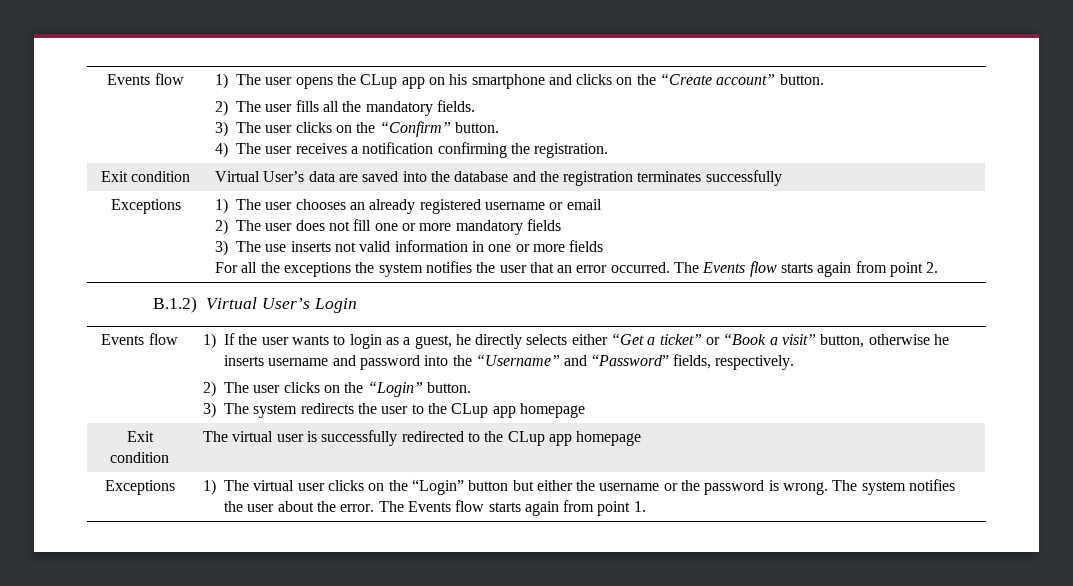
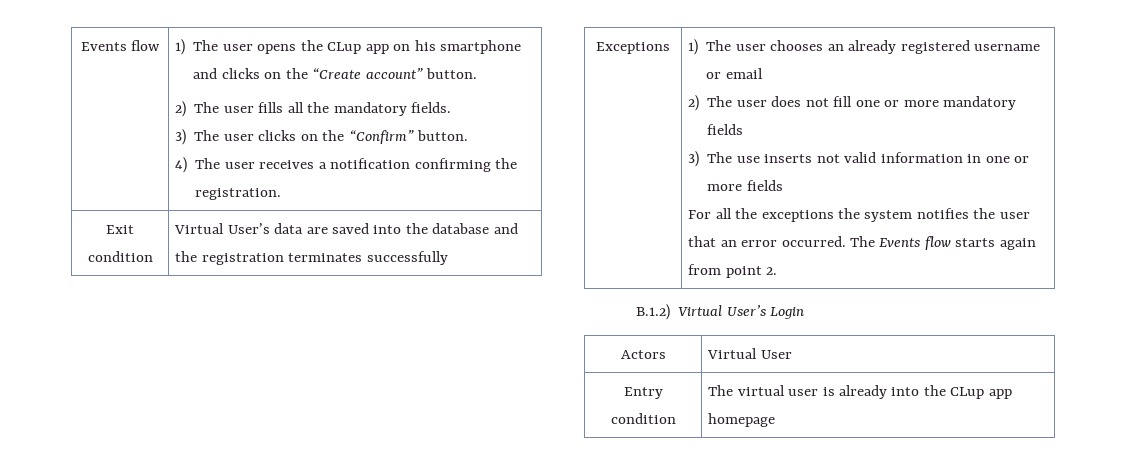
- Events flow | 1) If the user wants to login as a guest, he directly selects either “Get a ticket” or “Book a visit” button, otherwise he inserts username and password into the “Username” and “Password” fields, respectively.
- 2) The user clicks on the “Login” button.
- 3) The system redirects the user to the CLup app homepage
- Exit condition | The virtual user is successfully redirected to the CLup app homepage
- Exceptions | 1) The virtual user clicks on the “Login” button but either the username or the password is wrong. The system notifies the user about the error. The Events flow starts again from point 1.
+ Actors | Virtual User
+ Entry condition | The virtual user is already into the CLup app homepage

